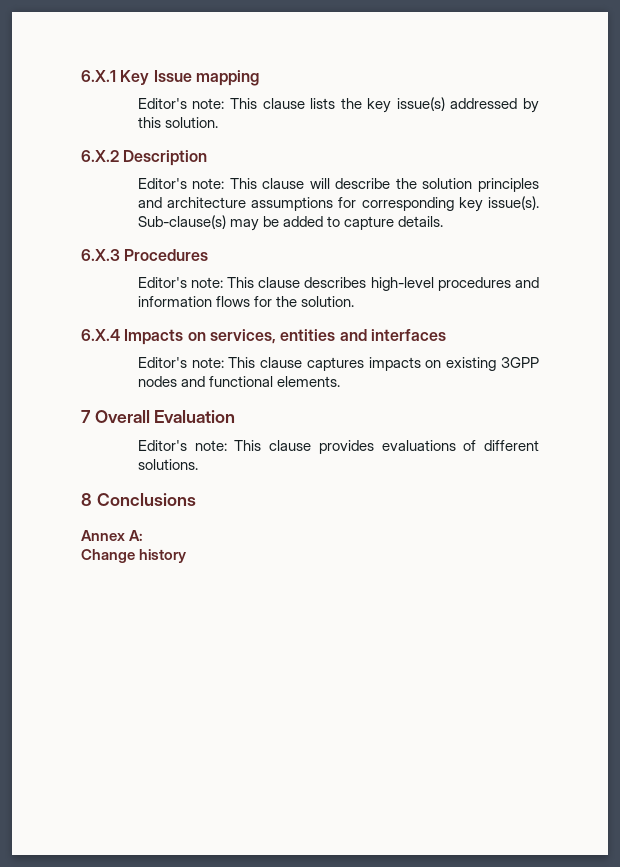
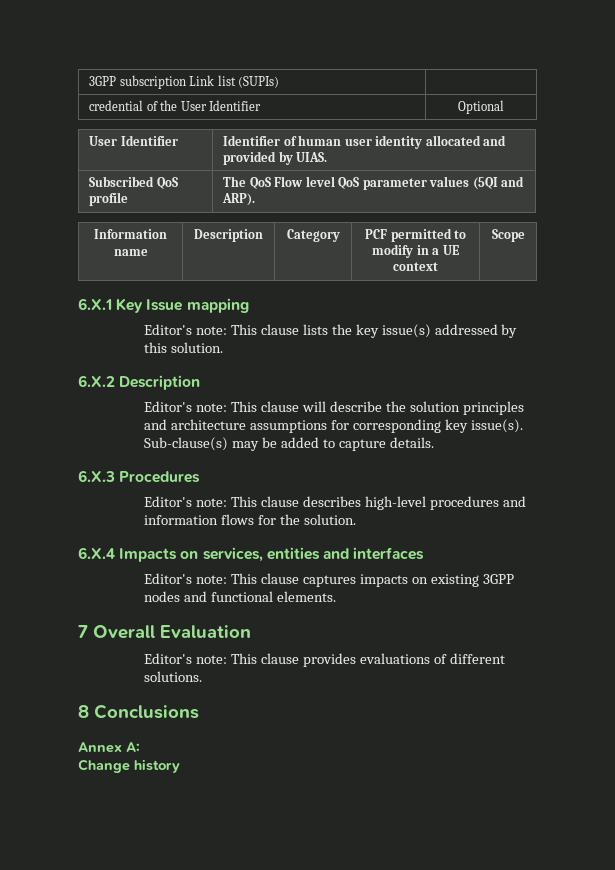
+ 3GPP subscription Link list (SUPIs) |
+ credential of the User Identifier | Optional
+ User Identifier | Identifier of human user identity allocated and provided by UIAS.
+ Subscribed QoS profile | The QoS Flow level QoS parameter values (5QI and ARP).
+ Information name | Description | Category | PCF permitted to modify in a UE context | Scope

